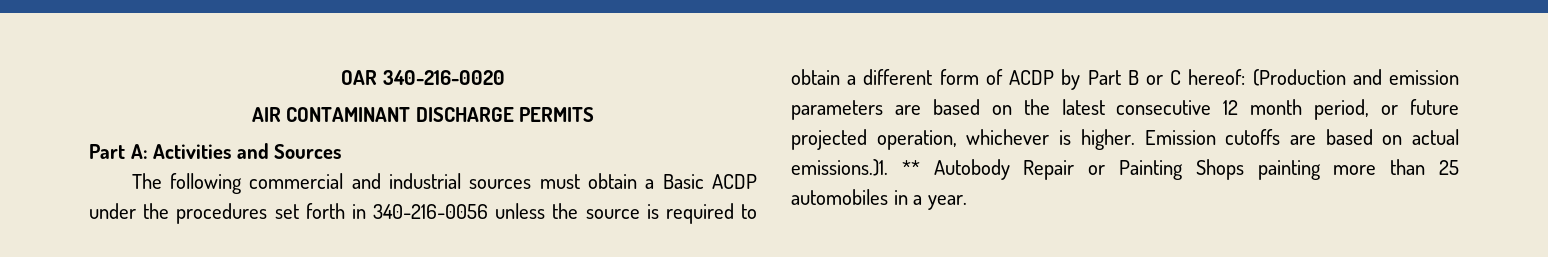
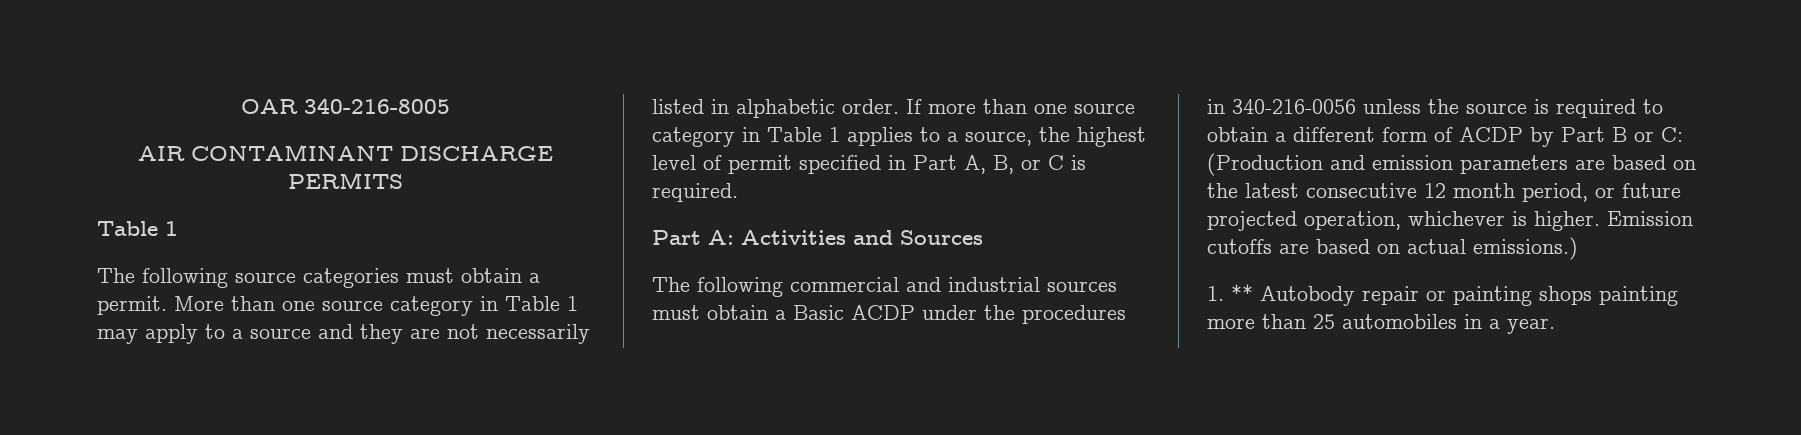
- OAR 340-216-0020
+ OAR 340-216-8005
  AIR CONTAMINANT DISCHARGE PERMITS
+ Table 1
+ The following source categories must obtain a permit. More than one source category in Table 1 may apply to a source and they are not necessarily listed in alphabetic order. If more than one source category in Table 1 applies to a source, the highest level of permit specified in Part A, B, or C is required.
- The following commercial and industrial sources must obtain a Basic ACDP under the procedures set forth in 340-216-0056 unless the source is required to obtain a different form of ACDP by Part B or C hereof: (Production and emission parameters are based on the latest consecutive 12 month period, or future projected operation, whichever is higher.
+ The following commercial and industrial sources must obtain a Basic ACDP under the procedures in 340-216-0056 unless the source is required to obtain a different form of ACDP by Part B or C: (Production and emission parameters are based on the latest consecutive 12 month period, or future projected operation, whichever is higher.
- Emission cutoffs are based on actual emissions.)1. ** Autobody Repair or Painting Shops painting more than 25 automobiles in a year.
+ Emission cutoffs are based on actual emissions.)
+ 1. ** Autobody repair or painting shops painting more than 25 automobiles in a year.

